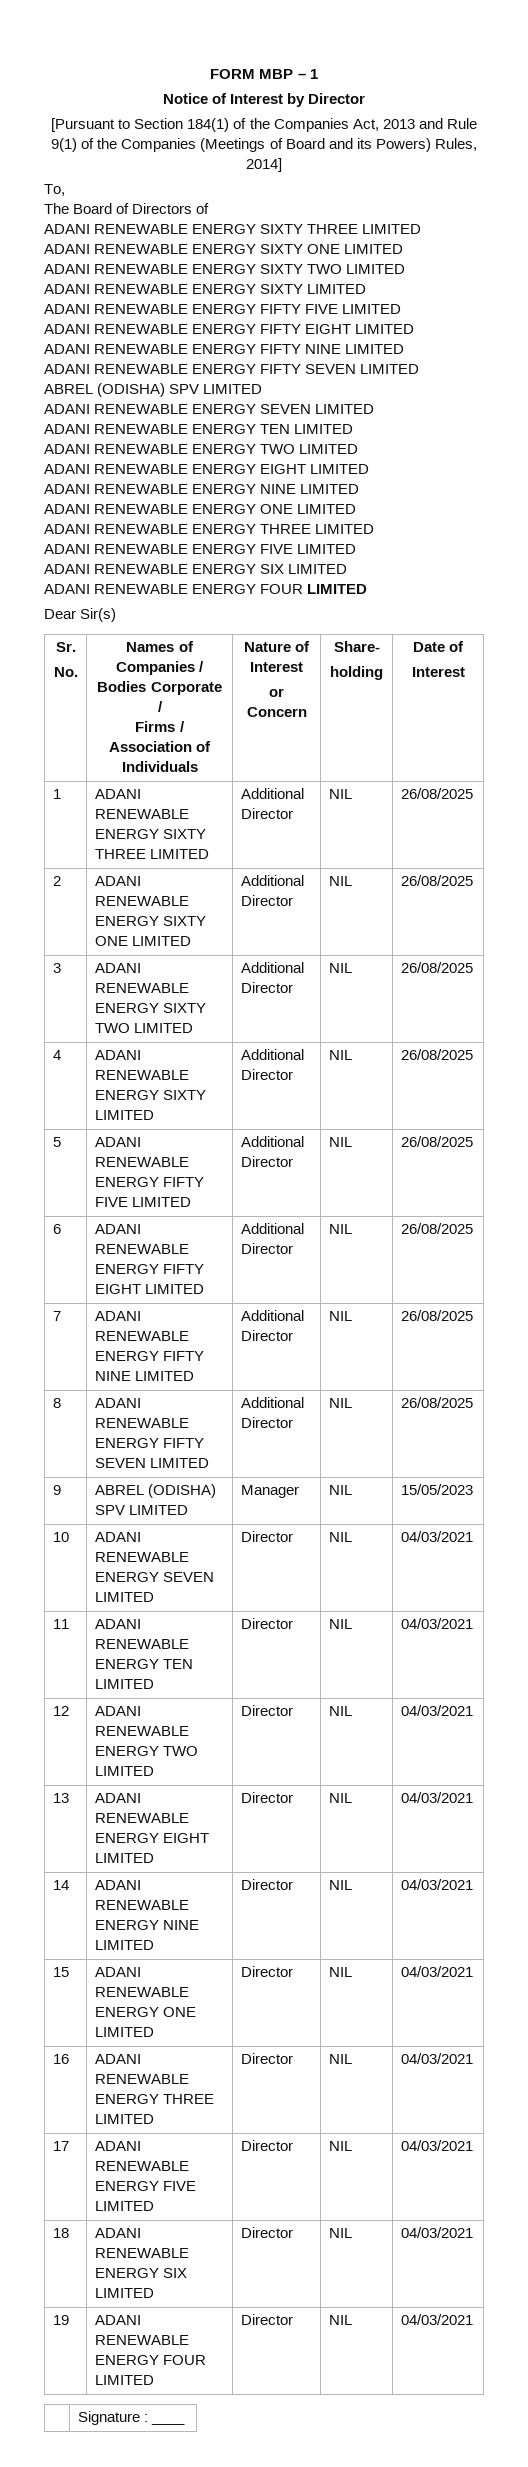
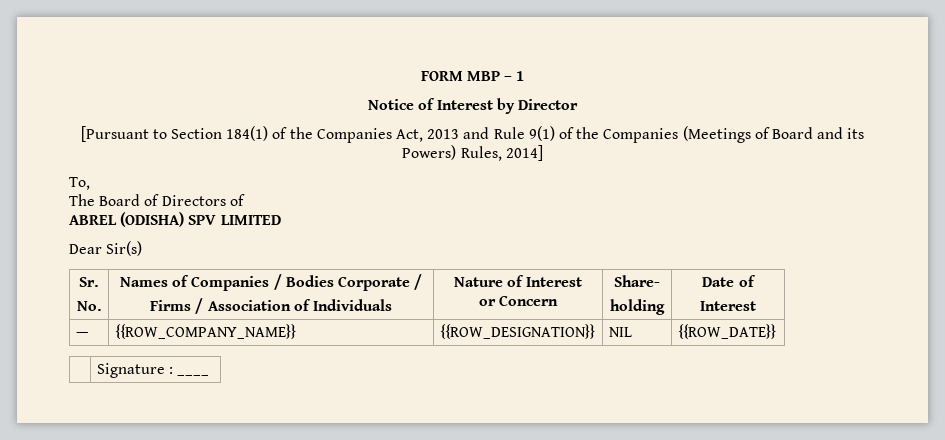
  The Board of Directors of
- ADANI RENEWABLE ENERGY SIXTY THREE LIMITED
- ADANI RENEWABLE ENERGY SIXTY ONE LIMITED
- ADANI RENEWABLE ENERGY SIXTY TWO LIMITED
- ADANI RENEWABLE ENERGY SIXTY LIMITED
- ADANI RENEWABLE ENERGY FIFTY FIVE LIMITED
- ADANI RENEWABLE ENERGY FIFTY EIGHT LIMITED
- ADANI RENEWABLE ENERGY FIFTY NINE LIMITED
- ADANI RENEWABLE ENERGY FIFTY SEVEN LIMITED
  ABREL (ODISHA) SPV LIMITED
- ADANI RENEWABLE ENERGY SEVEN LIMITED
- ADANI RENEWABLE ENERGY TEN LIMITED
- ADANI RENEWABLE ENERGY TWO LIMITED
- ADANI RENEWABLE ENERGY EIGHT LIMITED
- ADANI RENEWABLE ENERGY NINE LIMITED
- ADANI RENEWABLE ENERGY ONE LIMITED
- ADANI RENEWABLE ENERGY THREE LIMITED
- ADANI RENEWABLE ENERGY FIVE LIMITED
- ADANI RENEWABLE ENERGY SIX LIMITED
- ADANI RENEWABLE ENERGY FOUR LIMITED
- 1 | ADANI RENEWABLE ENERGY SIXTY THREE LIMITED | Additional Director | NIL | 26/08/2025
- 2 | ADANI RENEWABLE ENERGY SIXTY ONE LIMITED | Additional Director | NIL | 26/08/2025
- 3 | ADANI RENEWABLE ENERGY SIXTY TWO LIMITED | Additional Director | NIL | 26/08/2025
- 4 | ADANI RENEWABLE ENERGY SIXTY LIMITED | Additional Director | NIL | 26/08/2025
- 5 | ADANI RENEWABLE ENERGY FIFTY FIVE LIMITED | Additional Director | NIL | 26/08/2025
- 6 | ADANI RENEWABLE ENERGY FIFTY EIGHT LIMITED | Additional Director | NIL | 26/08/2025
- 7 | ADANI RENEWABLE ENERGY FIFTY NINE LIMITED | Additional Director | NIL | 26/08/2025
- 8 | ADANI RENEWABLE ENERGY FIFTY SEVEN LIMITED | Additional Director | NIL | 26/08/2025
- 9 | ABREL (ODISHA) SPV LIMITED | Manager | NIL | 15/05/2023
- 10 | ADANI RENEWABLE ENERGY SEVEN LIMITED | Director | NIL | 04/03/2021
- 11 | ADANI RENEWABLE ENERGY TEN LIMITED | Director | NIL | 04/03/2021
- 12 | ADANI RENEWABLE ENERGY TWO LIMITED | Director | NIL | 04/03/2021
- 13 | ADANI RENEWABLE ENERGY EIGHT LIMITED | Director | NIL | 04/03/2021
- 14 | ADANI RENEWABLE ENERGY NINE LIMITED | Director | NIL | 04/03/2021
- 15 | ADANI RENEWABLE ENERGY ONE LIMITED | Director | NIL | 04/03/2021
- 16 | ADANI RENEWABLE ENERGY THREE LIMITED | Director | NIL | 04/03/2021
- 17 | ADANI RENEWABLE ENERGY FIVE LIMITED | Director | NIL | 04/03/2021
- 18 | ADANI RENEWABLE ENERGY SIX LIMITED | Director | NIL | 04/03/2021
- 19 | ADANI RENEWABLE ENERGY FOUR LIMITED | Director | NIL | 04/03/2021
+ — | {{ROW_COMPANY_NAME}} | {{ROW_DESIGNATION}} | NIL | {{ROW_DATE}}

